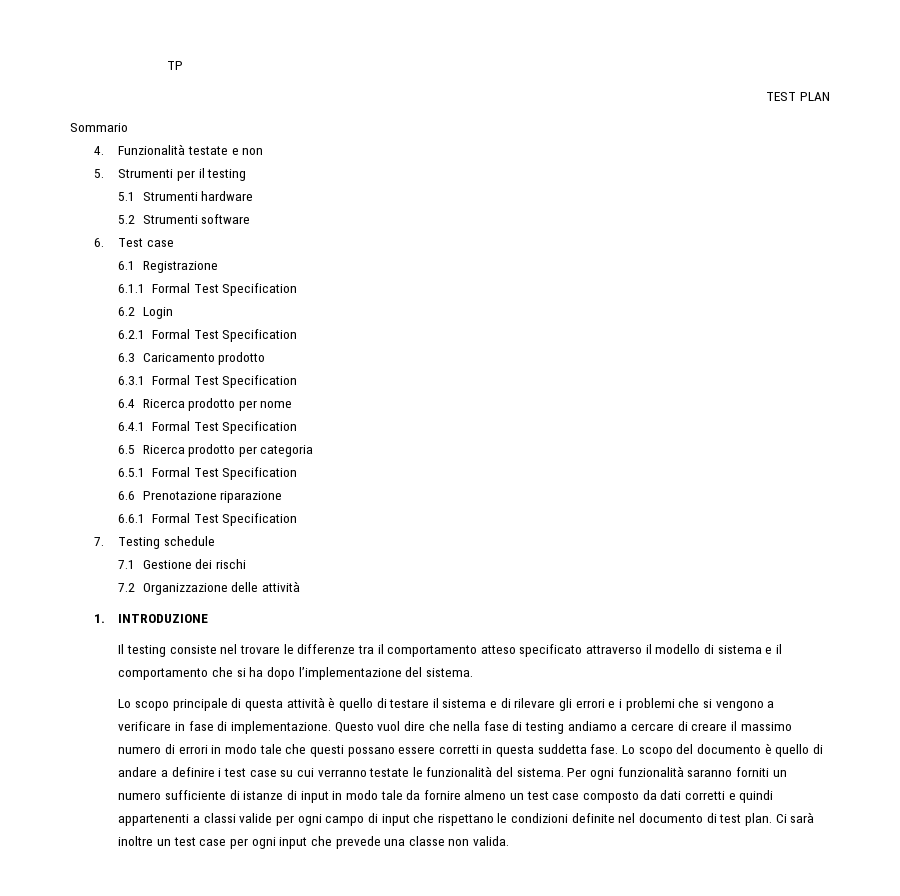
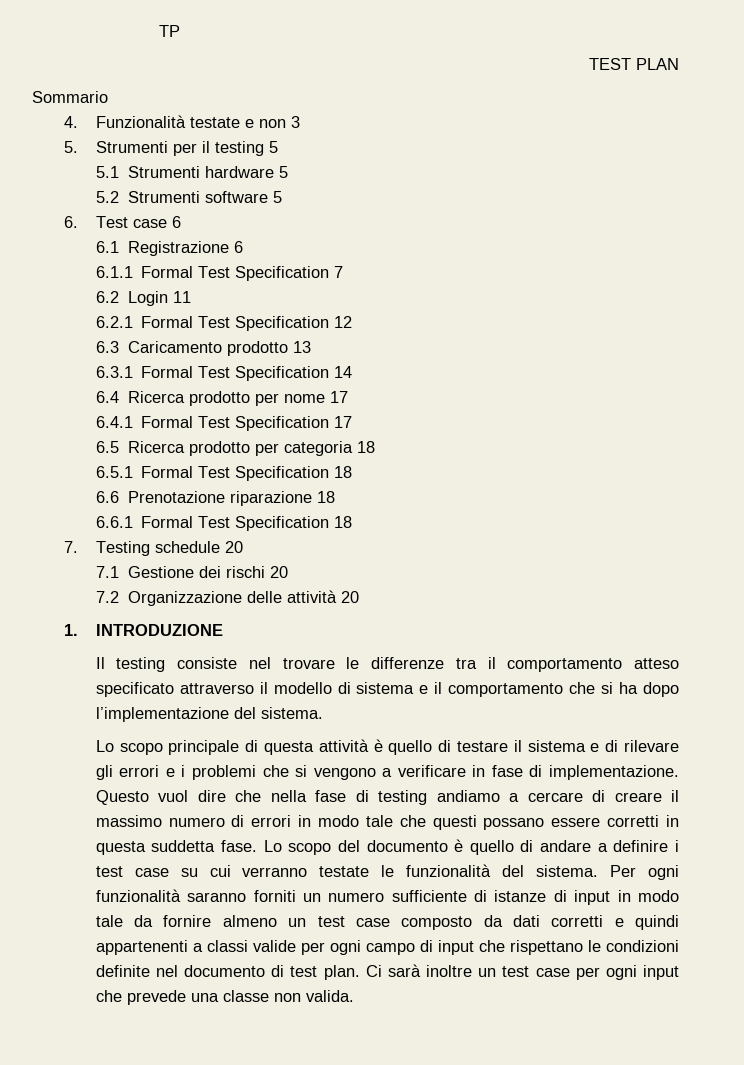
- 4. Funzionalità testate e non
+ 4. Funzionalità testate e non 3
- 5. Strumenti per il testing
+ 5. Strumenti per il testing 5
- 5.1 Strumenti hardware
+ 5.1 Strumenti hardware 5
- 5.2 Strumenti software
+ 5.2 Strumenti software 5
- 6. Test case
+ 6. Test case 6
- 6.1 Registrazione
+ 6.1 Registrazione 6
- 6.1.1 Formal Test Specification
+ 6.1.1 Formal Test Specification 7
- 6.2 Login
+ 6.2 Login 11
- 6.2.1 Formal Test Specification
+ 6.2.1 Formal Test Specification 12
- 6.3 Caricamento prodotto
+ 6.3 Caricamento prodotto 13
- 6.3.1 Formal Test Specification
+ 6.3.1 Formal Test Specification 14
- 6.4 Ricerca prodotto per nome
+ 6.4 Ricerca prodotto per nome 17
- 6.4.1 Formal Test Specification
+ 6.4.1 Formal Test Specification 17
- 6.5 Ricerca prodotto per categoria
+ 6.5 Ricerca prodotto per categoria 18
- 6.5.1 Formal Test Specification
+ 6.5.1 Formal Test Specification 18
- 6.6 Prenotazione riparazione
+ 6.6 Prenotazione riparazione 18
- 6.6.1 Formal Test Specification
+ 6.6.1 Formal Test Specification 18
- 7. Testing schedule
+ 7. Testing schedule 20
- 7.1 Gestione dei rischi
+ 7.1 Gestione dei rischi 20
- 7.2 Organizzazione delle attività
+ 7.2 Organizzazione delle attività 20

